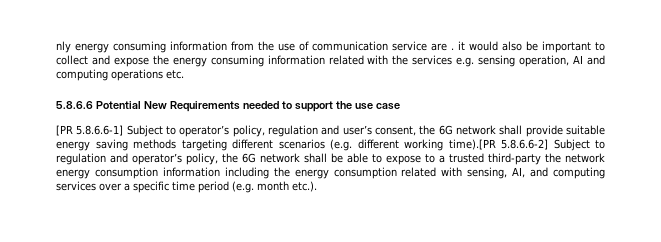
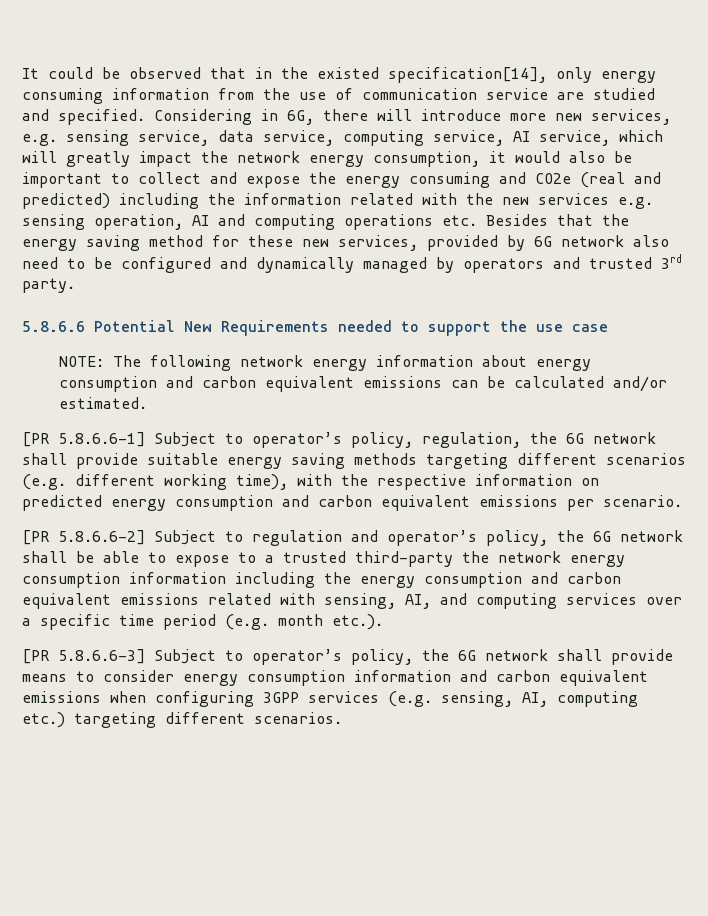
- nly energy consuming information from the use of communication service are . it would also be important to collect and expose the energy consuming information related with the services e.g. sensing operation, AI and computing operations etc.
+ It could be observed that in the existed specification[14], only energy consuming information from the use of communication service are studied and specified. Considering in 6G, there will introduce more new services, e.g. sensing service, data service, computing service, AI service, which will greatly impact the network energy consumption, it would also be important to collect and expose the energy consuming and CO2e (real and predicted) including the information related with the new services e.g. sensing operation, AI and computing operations etc. Besides that the energy saving method for these new services, provided by 6G network also need to be configured and dynamically managed by operators and trusted 3rd party.
+ NOTE: The following network energy information about energy consumption and carbon equivalent emissions can be calculated and/or estimated.
- [PR 5.8.6.6-1] Subject to operator’s policy, regulation and user’s consent, the 6G network shall provide suitable energy saving methods targeting different scenarios (e.g. different working time).[PR 5.8.6.6-2] Subject to regulation and operator’s policy, the 6G network shall be able to expose to a trusted third-party the network energy consumption information including the energy consumption related with sensing, AI, and computing services over a specific time period (e.g. month etc.).
+ [PR 5.8.6.6-1] Subject to operator’s policy, regulation, the 6G network shall provide suitable energy saving methods targeting different scenarios (e.g. different working time), with the respective information on predicted energy consumption and carbon equivalent emissions per scenario.
+ [PR 5.8.6.6-2] Subject to regulation and operator’s policy, the 6G network shall be able to expose to a trusted third-party the network energy consumption information including the energy consumption and carbon equivalent emissions related with sensing, AI, and computing services over a specific time period (e.g. month etc.).
+ [PR 5.8.6.6-3] Subject to operator’s policy, the 6G network shall provide means to consider energy consumption information and carbon equivalent emissions when configuring 3GPP services (e.g. sensing, AI, computing etc.) targeting different scenarios.

